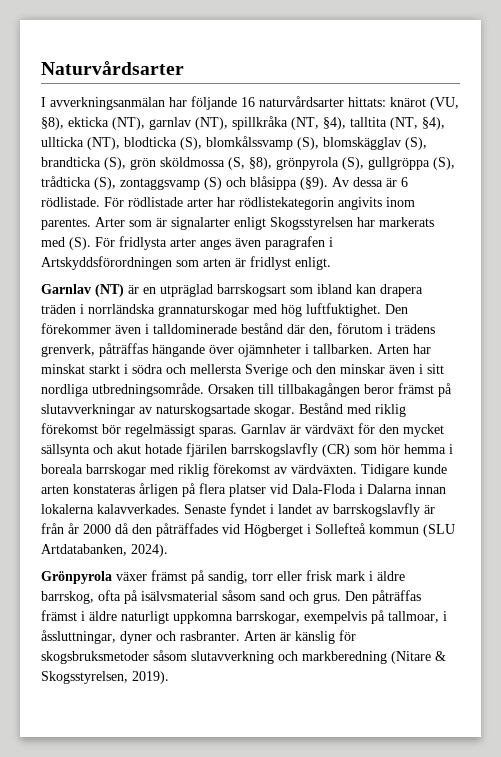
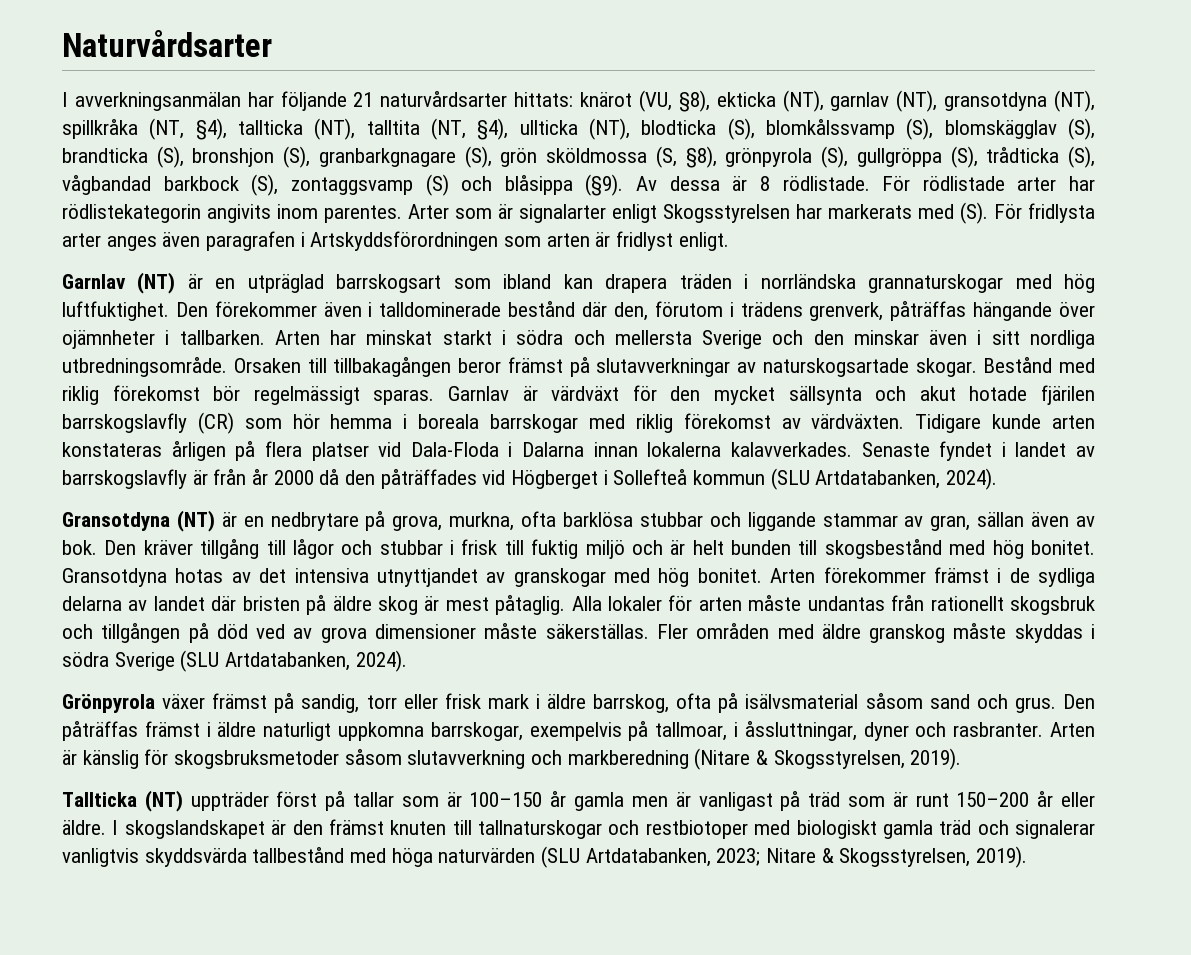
- I avverkningsanmälan har följande 16 naturvårdsarter hittats: knärot (VU, §8), ekticka (NT), garnlav (NT), spillkråka (NT, §4), talltita (NT, §4), ullticka (NT), blodticka (S), blomkålssvamp (S), blomskägglav (S), brandticka (S), grön sköldmossa (S, §8), grönpyrola (S), gullgröppa (S), trådticka (S), zontaggsvamp (S) och blåsippa (§9).
+ I avverkningsanmälan har följande 21 naturvårdsarter hittats: knärot (VU, §8), ekticka (NT), garnlav (NT), gransotdyna (NT), spillkråka (NT, §4), tallticka (NT), talltita (NT, §4), ullticka (NT), blodticka (S), blomkålssvamp (S), blomskägglav (S), brandticka (S), bronshjon (S), granbarkgnagare (S), grön sköldmossa (S, §8), grönpyrola (S), gullgröppa (S), trådticka (S), vågbandad barkbock (S), zontaggsvamp (S) och blåsippa (§9).
- Av dessa är 6 rödlistade.
+ Av dessa är 8 rödlistade.
+ Gransotdyna (NT) är en nedbrytare på grova, murkna, ofta barklösa stubbar och liggande stammar av gran, sällan även av bok. Den kräver tillgång till lågor och stubbar i frisk till fuktig miljö och är helt bunden till skogsbestånd med hög bonitet. Gransotdyna hotas av det intensiva utnyttjandet av granskogar med hög bonitet. Arten förekommer främst i de sydliga delarna av landet där bristen på äldre skog är mest påtaglig. Alla lokaler för arten måste undantas från rationellt skogsbruk och tillgången på död ved av grova dimensioner måste säkerställas. Fler områden med äldre granskog måste skyddas i södra Sverige (SLU Artdatabanken, 2024).
+ Tallticka (NT) uppträder först på tallar som är 100–150 år gamla men är vanligast på träd som är runt 150–200 år eller äldre. I skogslandskapet är den främst knuten till tallnaturskogar och restbiotoper med biologiskt gamla träd och signalerar vanligtvis skyddsvärda tallbestånd med höga naturvärden (SLU Artdatabanken, 2023; Nitare & Skogsstyrelsen, 2019).

